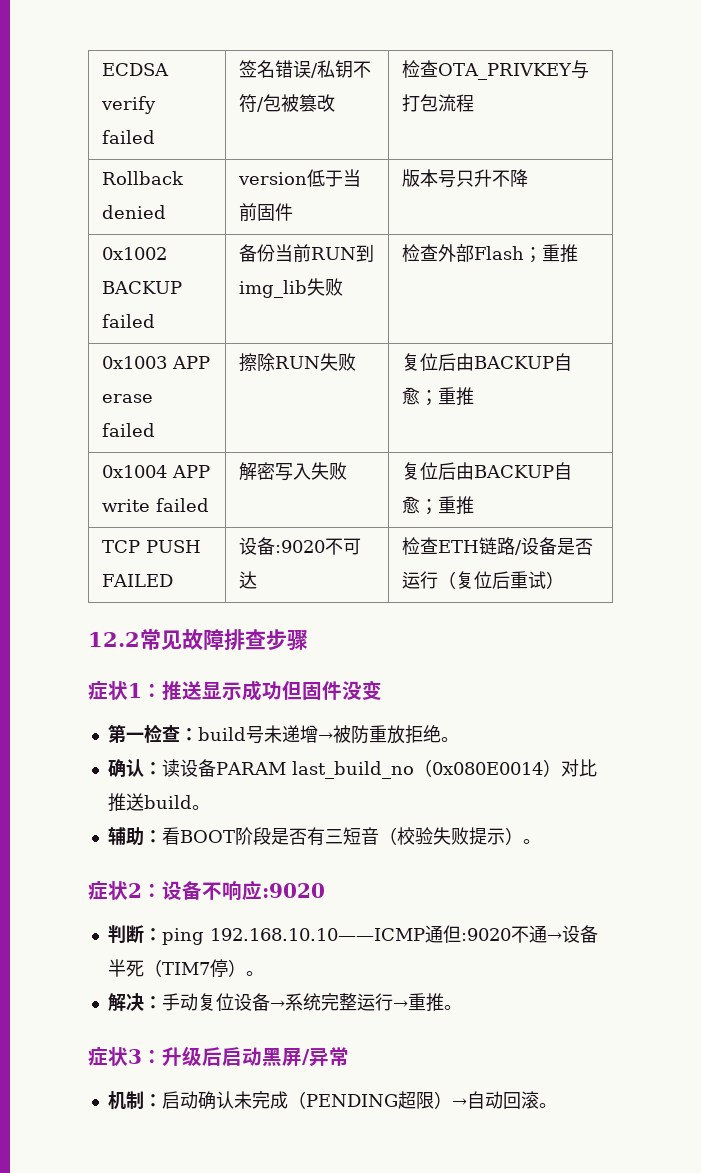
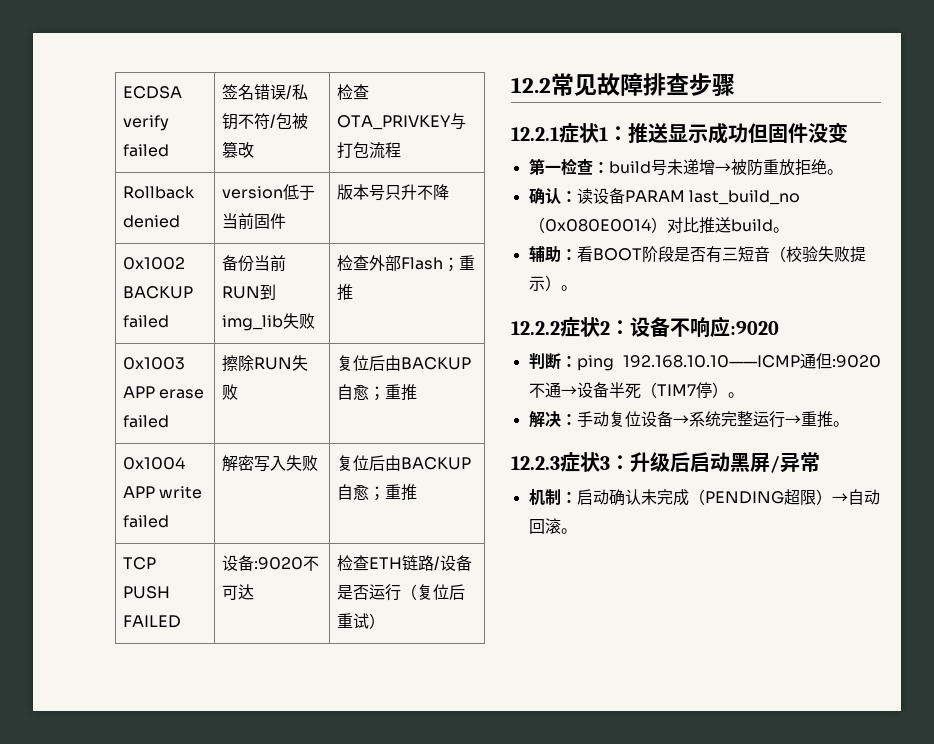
- 症状1：推送显示成功但固件没变
+ 12.2.1症状1：推送显示成功但固件没变
- 症状2：设备不响应:9020
+ 12.2.2症状2：设备不响应:9020
- 症状3：升级后启动黑屏/异常
+ 12.2.3症状3：升级后启动黑屏/异常

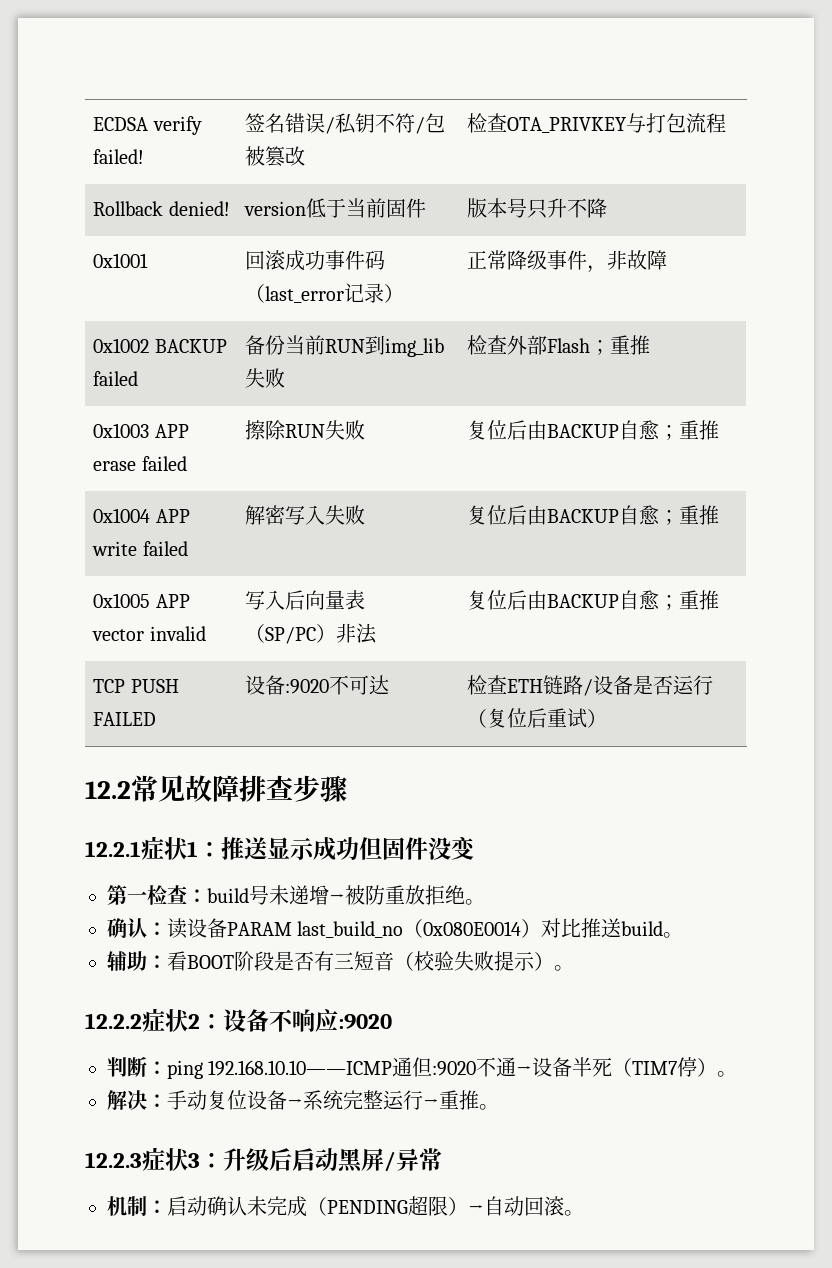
- ECDSA verify failed | 签名错误/私钥不符/包被篡改 | 检查OTA_PRIVKEY与打包流程
+ ECDSA verify failed! | 签名错误/私钥不符/包被篡改 | 检查OTA_PRIVKEY与打包流程
- Rollback denied | version低于当前固件 | 版本号只升不降
+ Rollback denied! | version低于当前固件 | 版本号只升不降
+ 0x1001 | 回滚成功事件码（last_error记录） | 正常降级事件，非故障
+ 0x1005 APP vector invalid | 写入后向量表（SP/PC）非法 | 复位后由BACKUP自愈；重推

